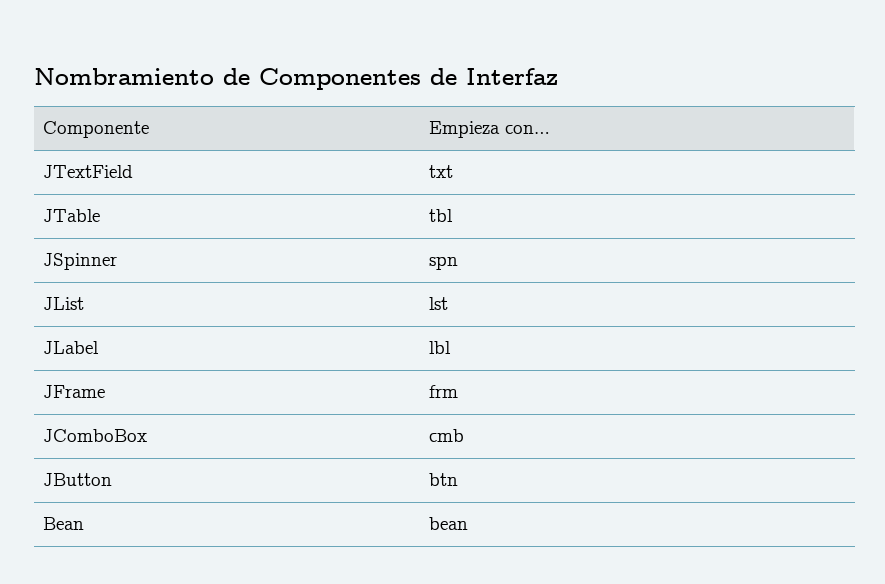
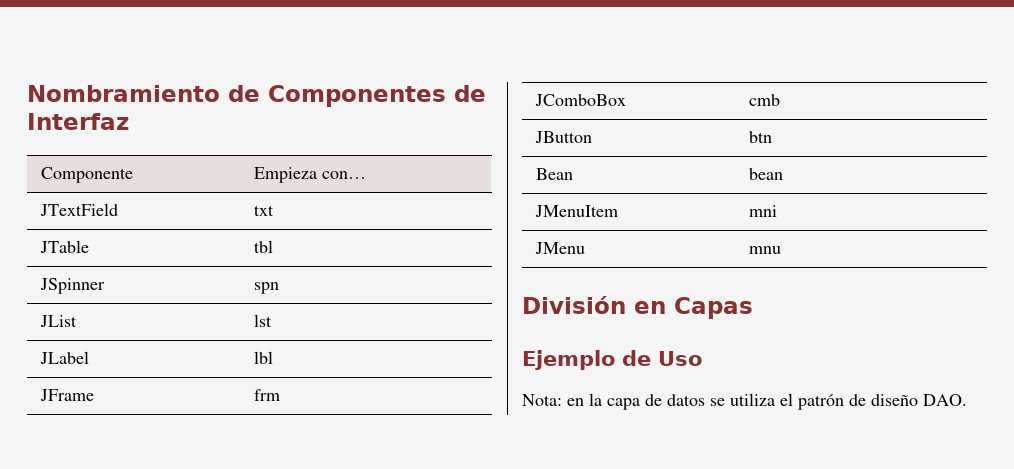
+ JMenuItem | mni
+ JMenu | mnu
+ División en Capas
+ Ejemplo de Uso
+ Nota: en la capa de datos se utiliza el patrón de diseño DAO.

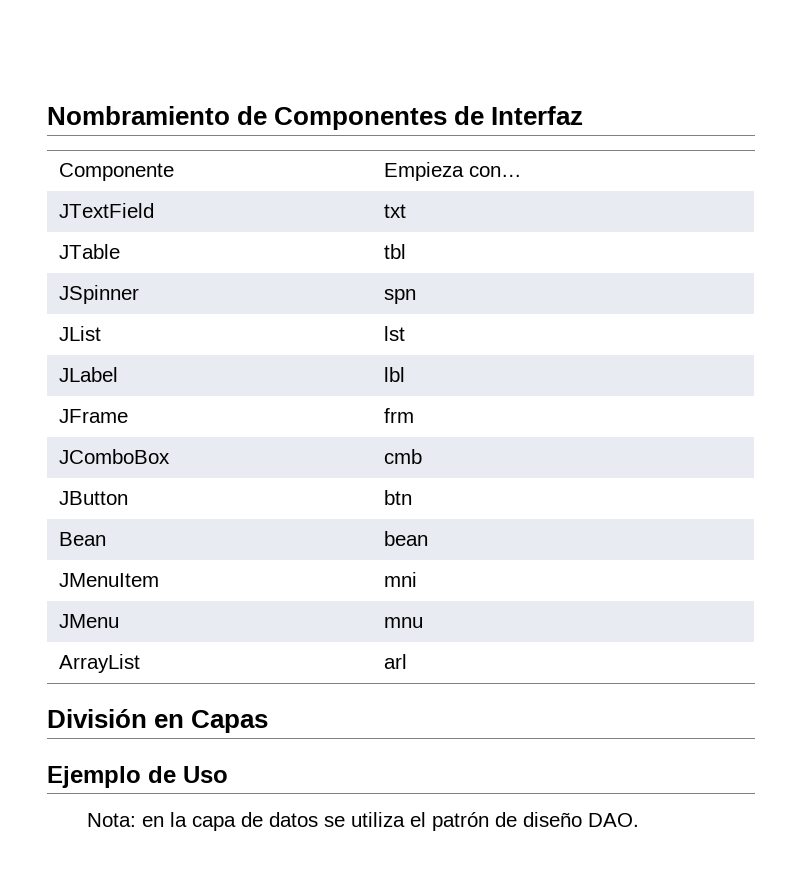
+ ArrayList | arl

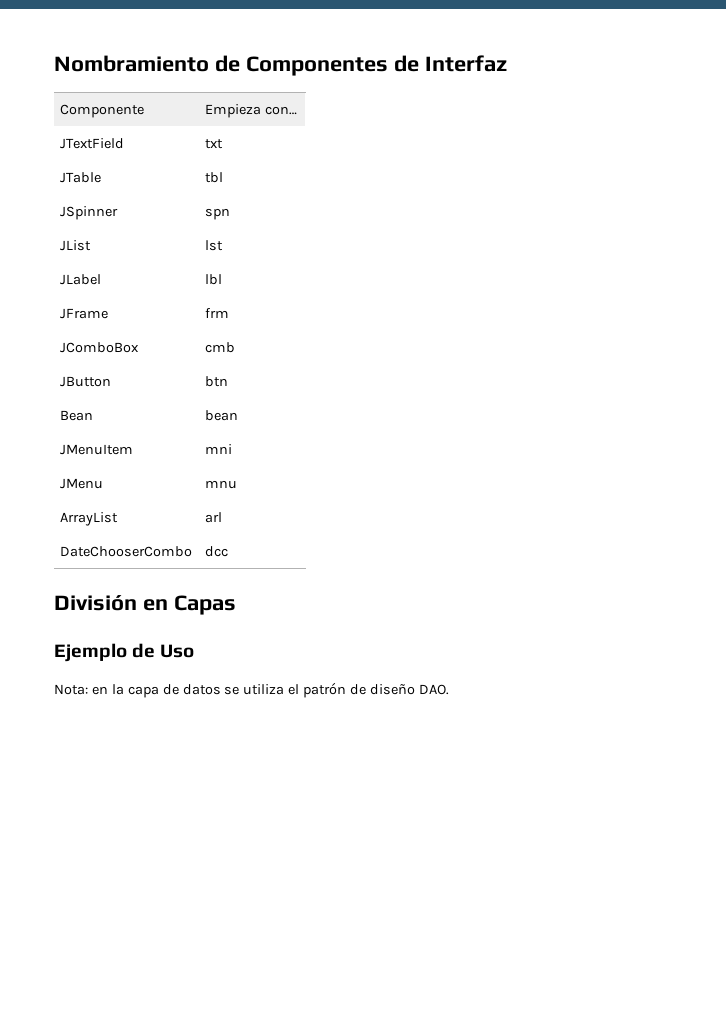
+ DateChooserCombo | dcc

